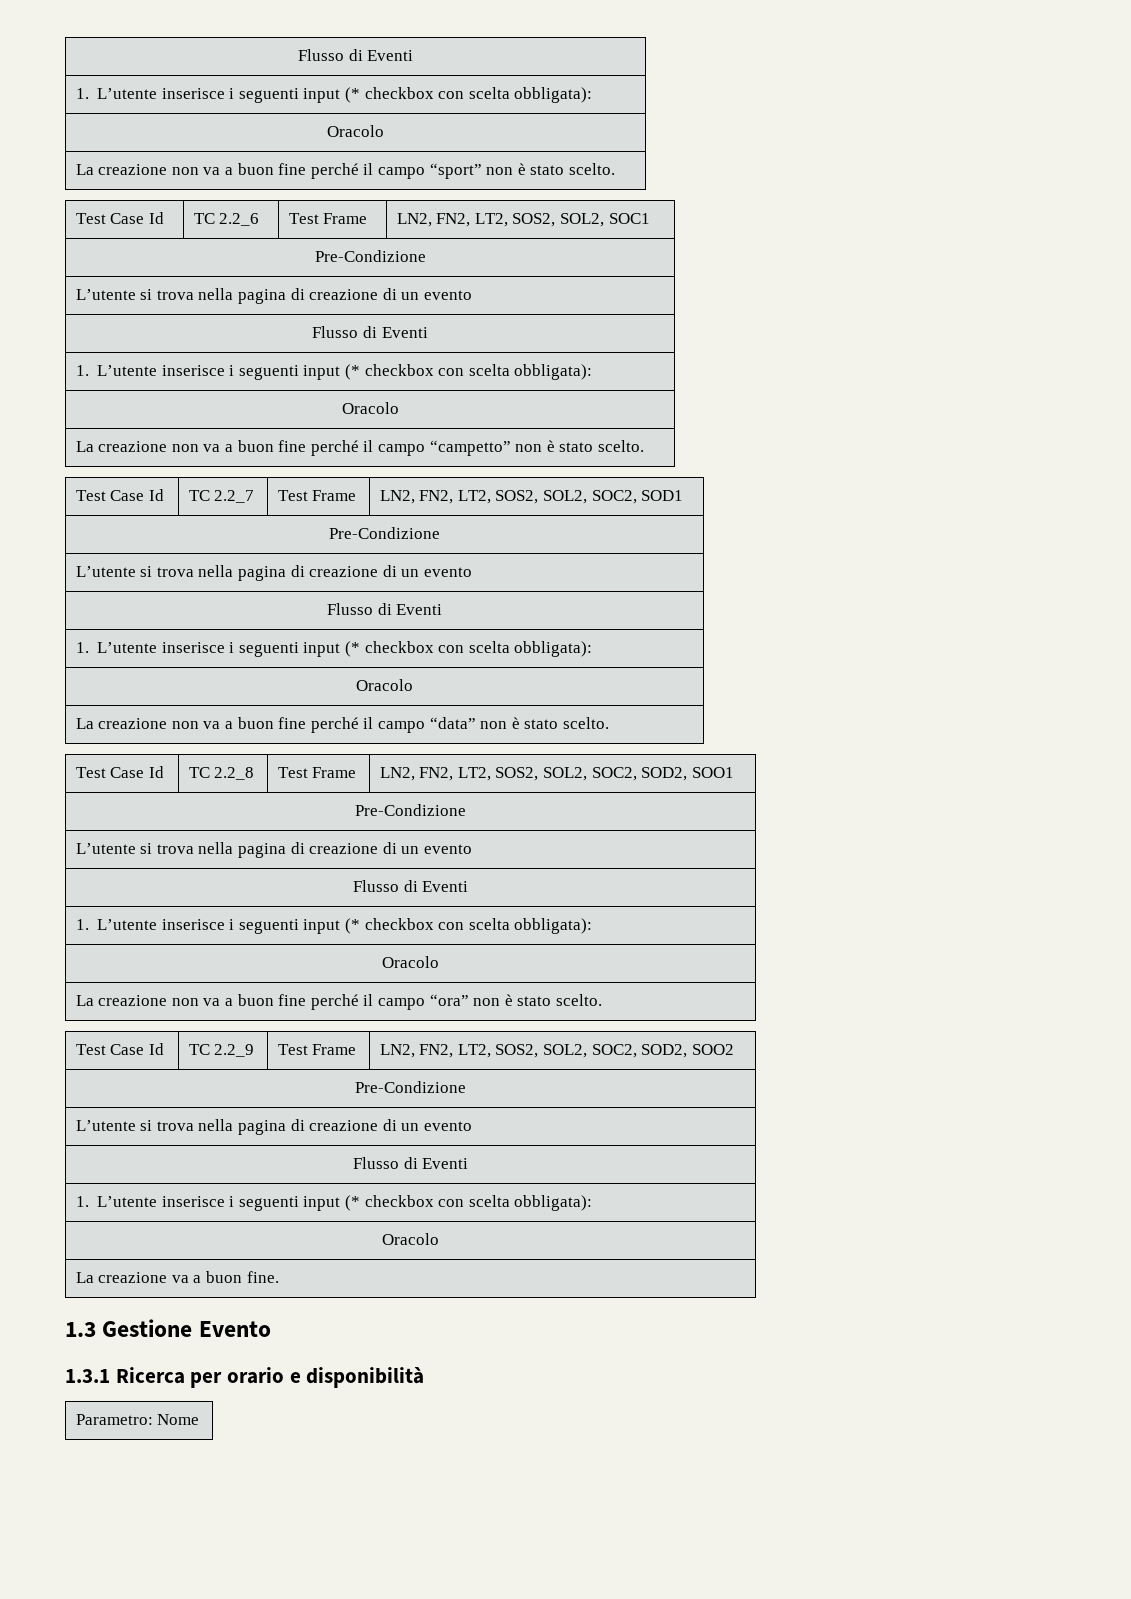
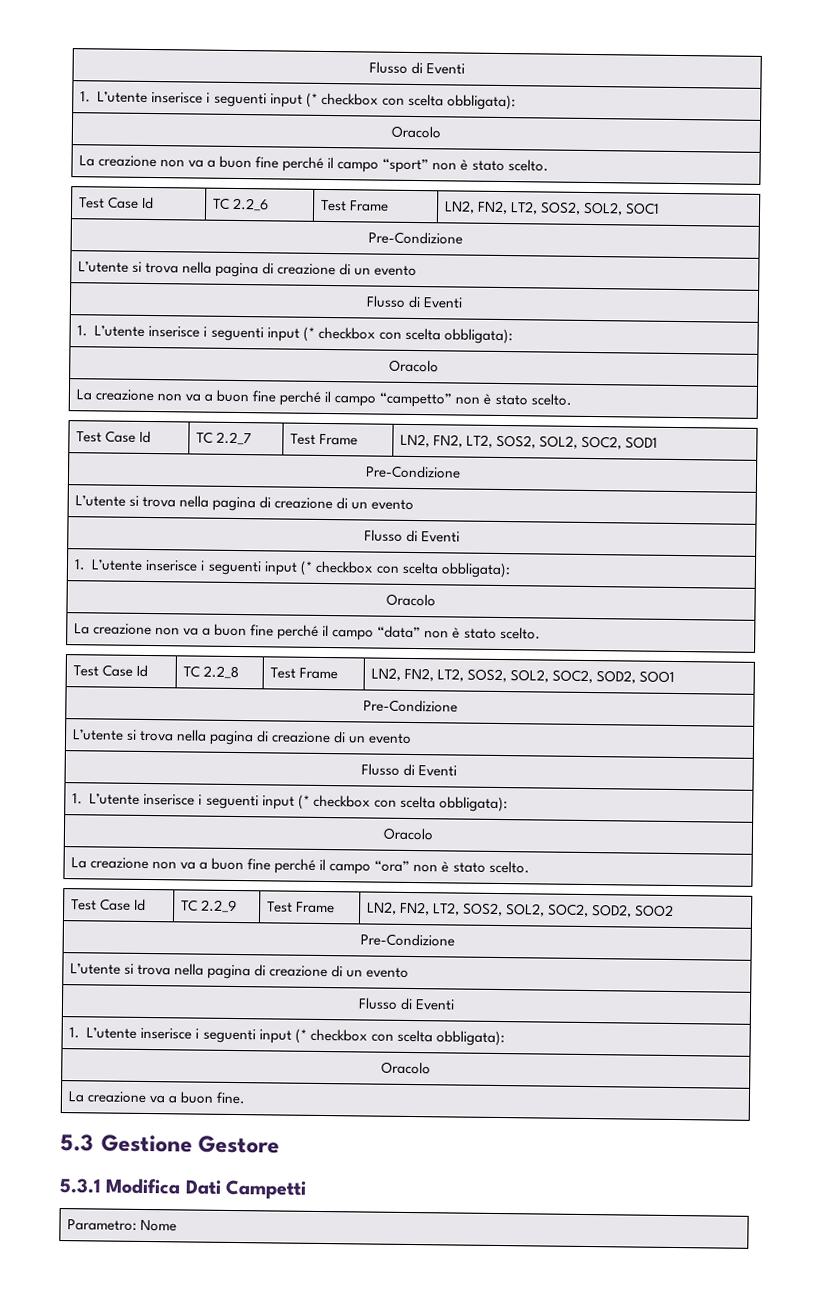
- 1.3 Gestione Evento
- 1.3.1 Ricerca per orario e disponibilità
+ 5.3 Gestione Gestore
+ 5.3.1 Modifica Dati Campetti

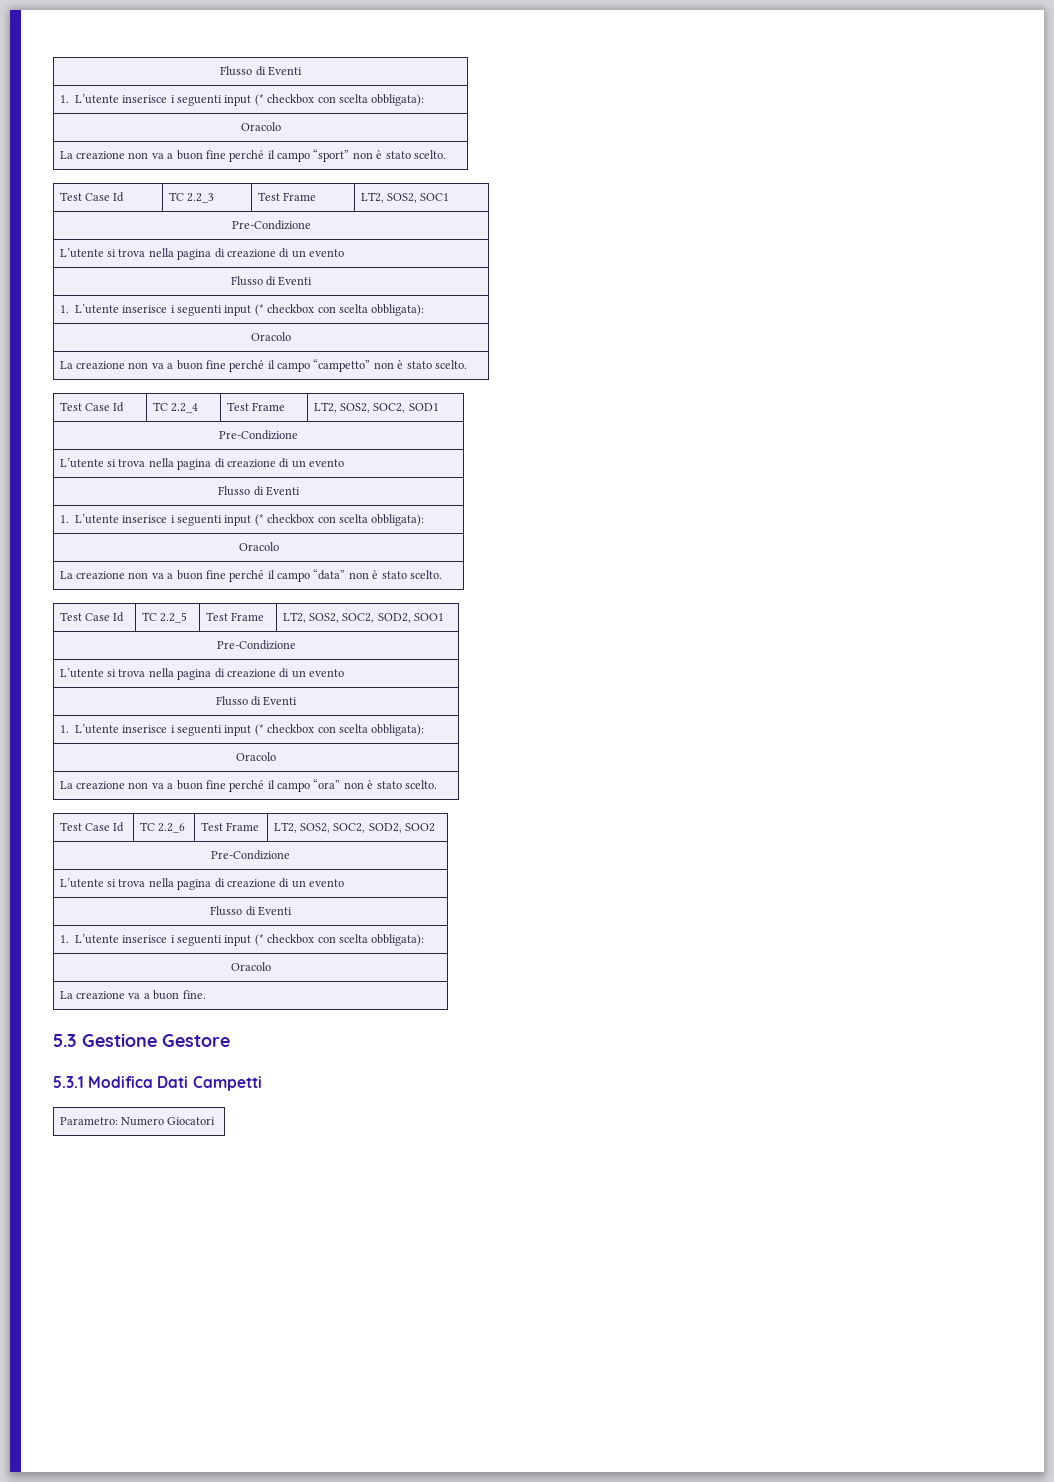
- Test Case Id | TC 2.2_6 | Test Frame | LN2, FN2, LT2, SOS2, SOL2, SOC1
+ Test Case Id | TC 2.2_3 | Test Frame | LT2, SOS2, SOC1
- Test Case Id | TC 2.2_7 | Test Frame | LN2, FN2, LT2, SOS2, SOL2, SOC2, SOD1
+ Test Case Id | TC 2.2_4 | Test Frame | LT2, SOS2, SOC2, SOD1
- Test Case Id | TC 2.2_8 | Test Frame | LN2, FN2, LT2, SOS2, SOL2, SOC2, SOD2, SOO1
+ Test Case Id | TC 2.2_5 | Test Frame | LT2, SOS2, SOC2, SOD2, SOO1
- Test Case Id | TC 2.2_9 | Test Frame | LN2, FN2, LT2, SOS2, SOL2, SOC2, SOD2, SOO2
+ Test Case Id | TC 2.2_6 | Test Frame | LT2, SOS2, SOC2, SOD2, SOO2
- Parametro: Nome
+ Parametro: Numero Giocatori

